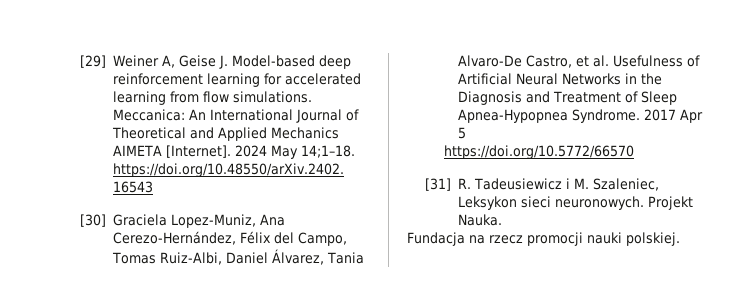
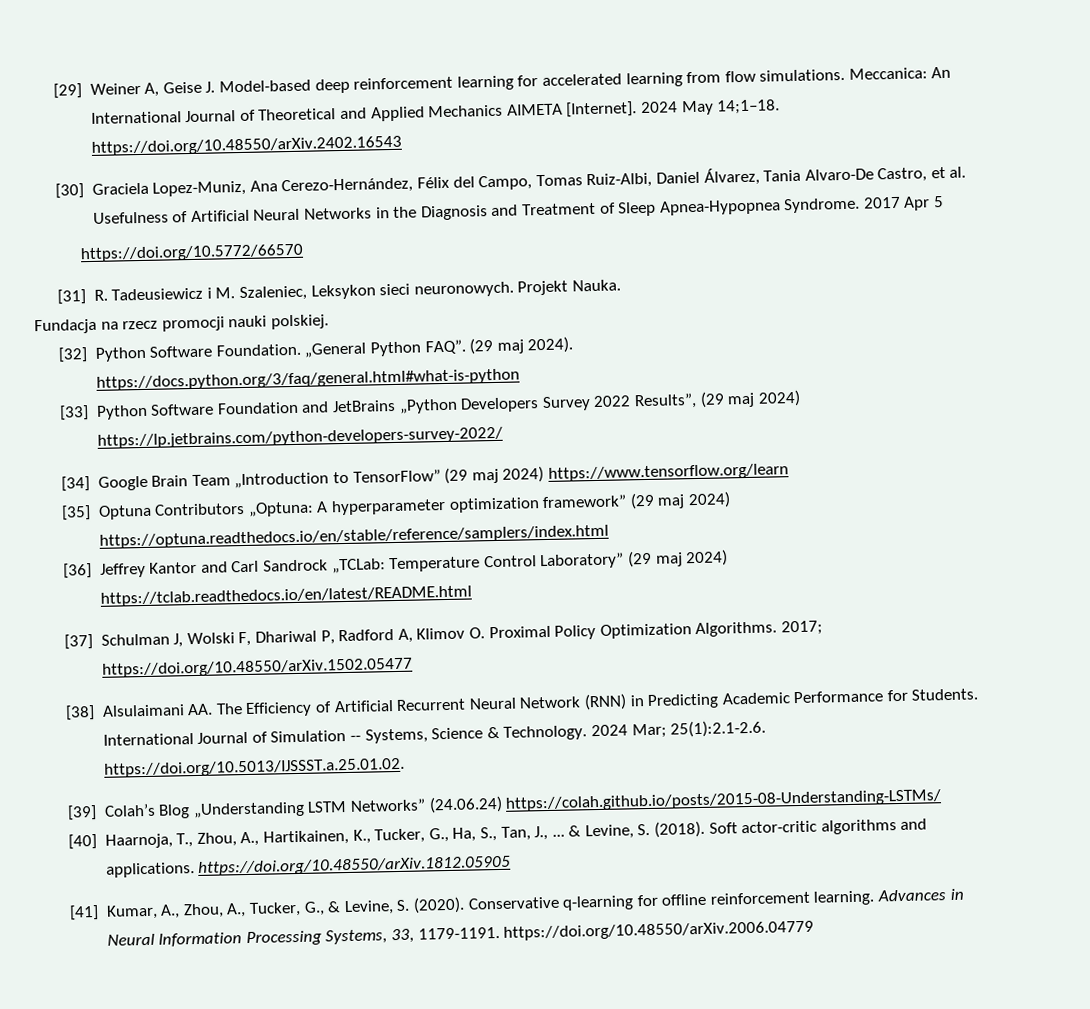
+ [32] Python Software Foundation. „General Python FAQ”. (29 maj 2024). https://docs.python.org/3/faq/general.html#what-is-python
+ [33] Python Software Foundation and JetBrains „Python Developers Survey 2022 Results”, (29 maj 2024) https://lp.jetbrains.com/python-developers-survey-2022/
+ [34] Google Brain Team „Introduction to TensorFlow” (29 maj 2024) https://www.tensorflow.org/learn
+ [35] Optuna Contributors „Optuna: A hyperparameter optimization framework” (29 maj 2024) https://optuna.readthedocs.io/en/stable/reference/samplers/index.html
+ [36] Jeffrey Kantor and Carl Sandrock „TCLab: Temperature Control Laboratory” (29 maj 2024) https://tclab.readthedocs.io/en/latest/README.html
+ [37] Schulman J, Wolski F, Dhariwal P, Radford A, Klimov O. Proximal Policy Optimization Algorithms. 2017; https://doi.org/10.48550/arXiv.1502.05477
+ [38] Alsulaimani AA. The Efficiency of Artificial Recurrent Neural Network (RNN) in Predicting Academic Performance for Students. International Journal of Simulation -- Systems, Science & Technology. 2024 Mar; 25(1):2.1-2.6. https://doi.org/10.5013/IJSSST.a.25.01.02.
+ [39] Colah’s Blog „Understanding LSTM Networks” (24.06.24) https://colah.github.io/posts/2015-08-Understanding-LSTMs/
+ [40] Haarnoja, T., Zhou, A., Hartikainen, K., Tucker, G., Ha, S., Tan, J., ... & Levine, S. (2018). Soft actor-critic algorithms and applications. https://doi.org/10.48550/arXiv.1812.05905
+ [41] Kumar, A., Zhou, A., Tucker, G., & Levine, S. (2020). Conservative q-learning for offline reinforcement learning. Advances in Neural Information Processing Systems, 33, 1179-1191. https://doi.org/10.48550/arXiv.2006.04779

